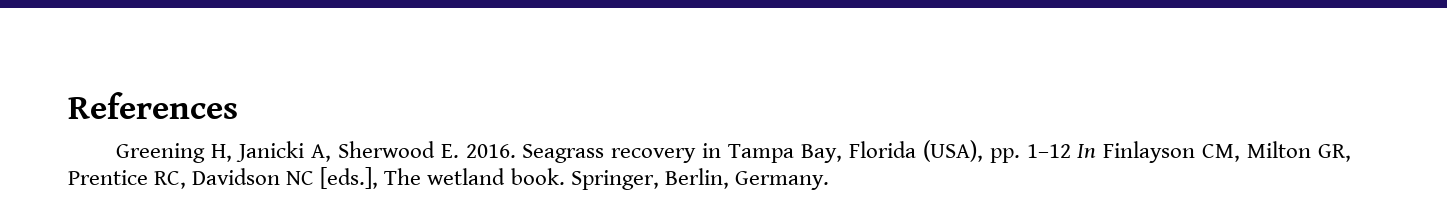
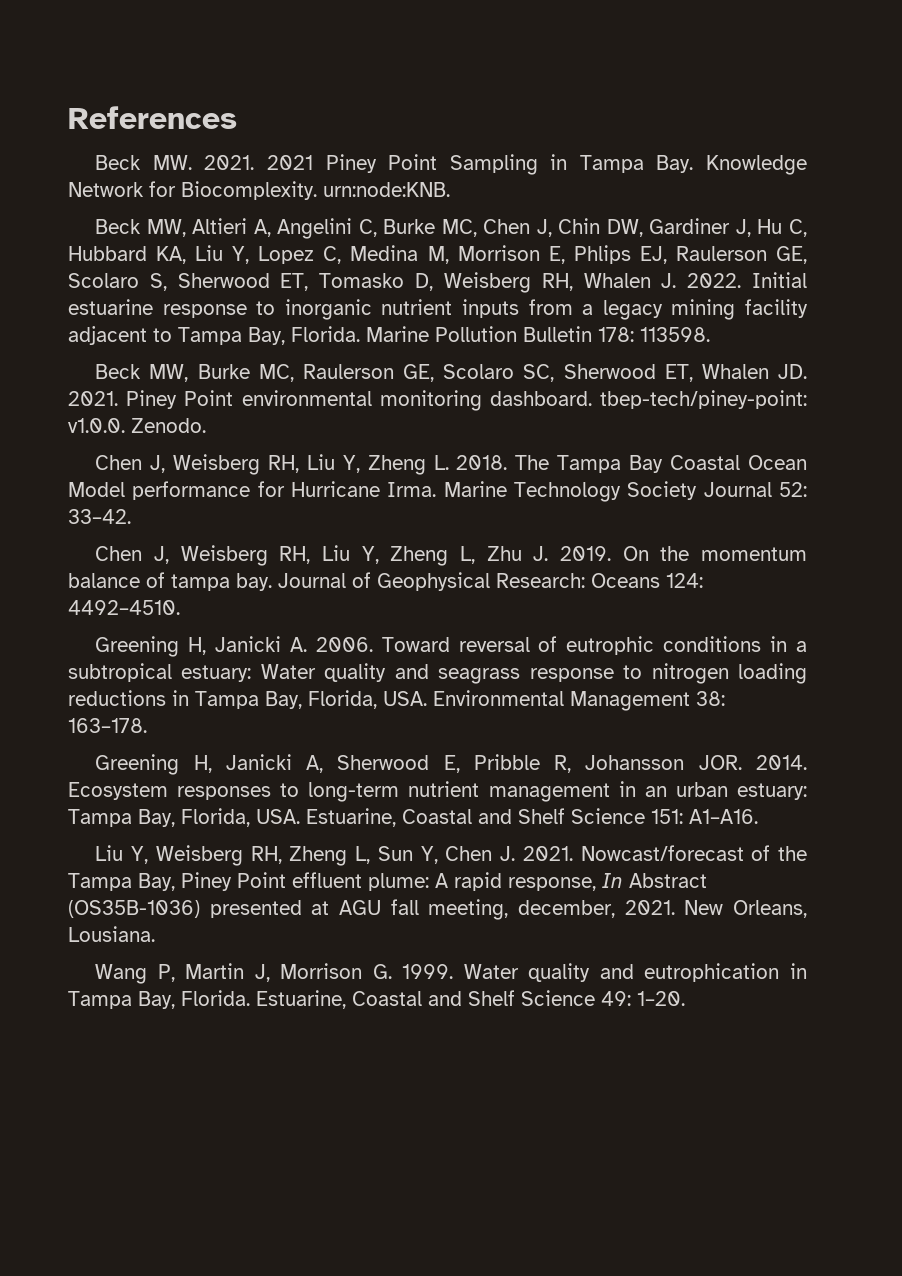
+ Beck MW. 2021. 2021 Piney Point Sampling in Tampa Bay. Knowledge Network for Biocomplexity. urn:node:KNB.
+ Beck MW, Altieri A, Angelini C, Burke MC, Chen J, Chin DW, Gardiner J, Hu C, Hubbard KA, Liu Y, Lopez C, Medina M, Morrison E, Phlips EJ, Raulerson GE, Scolaro S, Sherwood ET, Tomasko D, Weisberg RH, Whalen J. 2022. Initial estuarine response to inorganic nutrient inputs from a legacy mining facility adjacent to Tampa Bay, Florida. Marine Pollution Bulletin 178: 113598.
+ Beck MW, Burke MC, Raulerson GE, Scolaro SC, Sherwood ET, Whalen JD. 2021. Piney Point environmental monitoring dashboard. tbep-tech/piney-point: v1.0.0. Zenodo.
+ Chen J, Weisberg RH, Liu Y, Zheng L. 2018. The Tampa Bay Coastal Ocean Model performance for Hurricane Irma. Marine Technology Society Journal 52: 33–42.
+ Chen J, Weisberg RH, Liu Y, Zheng L, Zhu J. 2019. On the momentum balance of tampa bay. Journal of Geophysical Research: Oceans 124: 4492–4510.
+ Greening H, Janicki A. 2006. Toward reversal of eutrophic conditions in a subtropical estuary: Water quality and seagrass response to nitrogen loading reductions in Tampa Bay, Florida, USA. Environmental Management 38: 163–178.
- Greening H, Janicki A, Sherwood E. 2016. Seagrass recovery in Tampa Bay, Florida (USA), pp. 1–12 In Finlayson CM, Milton GR, Prentice RC, Davidson NC [eds.], The wetland book. Springer, Berlin, Germany.
+ Greening H, Janicki A, Sherwood E, Pribble R, Johansson JOR. 2014. Ecosystem responses to long-term nutrient management in an urban estuary: Tampa Bay, Florida, USA. Estuarine, Coastal and Shelf Science 151: A1–A16.
+ Liu Y, Weisberg RH, Zheng L, Sun Y, Chen J. 2021. Nowcast/forecast of the Tampa Bay, Piney Point effluent plume: A rapid response, In Abstract (OS35B-1036) presented at AGU fall meeting, december, 2021. New Orleans, Lousiana.
+ Wang P, Martin J, Morrison G. 1999. Water quality and eutrophication in Tampa Bay, Florida. Estuarine, Coastal and Shelf Science 49: 1–20.

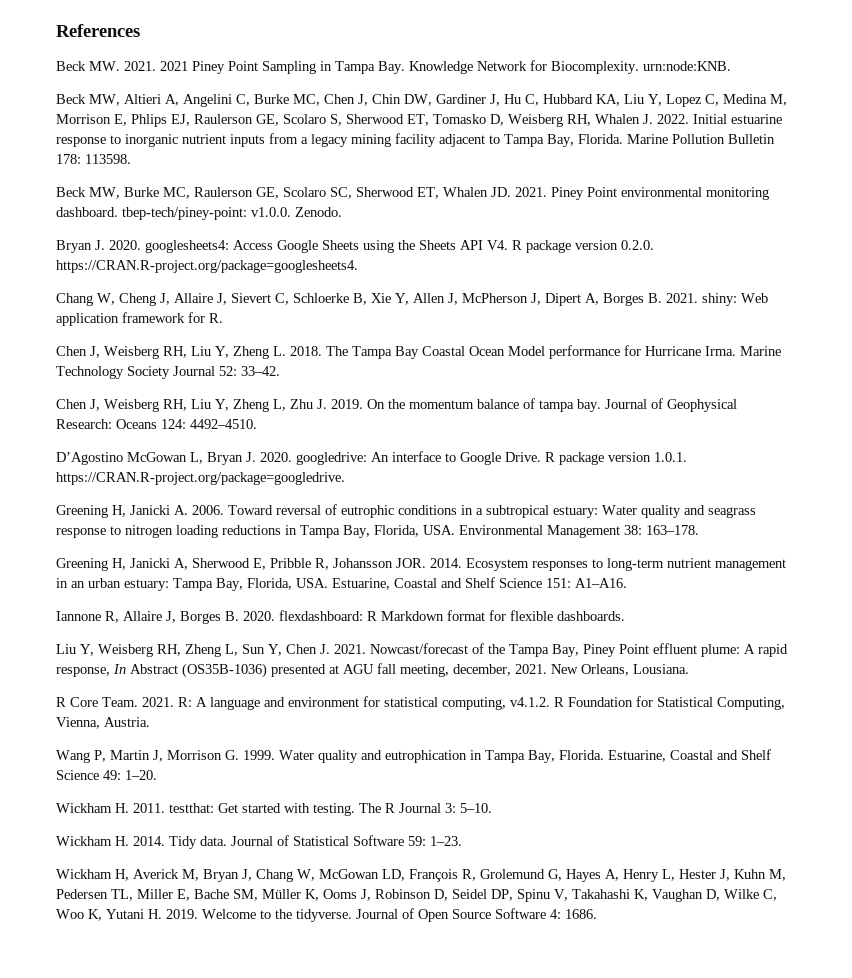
+ Bryan J. 2020. googlesheets4: Access Google Sheets using the Sheets API V4. R package version 0.2.0. https://CRAN.R-project.org/package=googlesheets4.
+ Chang W, Cheng J, Allaire J, Sievert C, Schloerke B, Xie Y, Allen J, McPherson J, Dipert A, Borges B. 2021. shiny: Web application framework for R.
+ D’Agostino McGowan L, Bryan J. 2020. googledrive: An interface to Google Drive. R package version 1.0.1. https://CRAN.R-project.org/package=googledrive.
+ Iannone R, Allaire J, Borges B. 2020. flexdashboard: R Markdown format for flexible dashboards.
+ R Core Team. 2021. R: A language and environment for statistical computing, v4.1.2. R Foundation for Statistical Computing, Vienna, Austria.
+ Wickham H. 2011. testthat: Get started with testing. The R Journal 3: 5–10.
+ Wickham H. 2014. Tidy data. Journal of Statistical Software 59: 1–23.
+ Wickham H, Averick M, Bryan J, Chang W, McGowan LD, François R, Grolemund G, Hayes A, Henry L, Hester J, Kuhn M, Pedersen TL, Miller E, Bache SM, Müller K, Ooms J, Robinson D, Seidel DP, Spinu V, Takahashi K, Vaughan D, Wilke C, Woo K, Yutani H. 2019. Welcome to the tidyverse. Journal of Open Source Software 4: 1686.

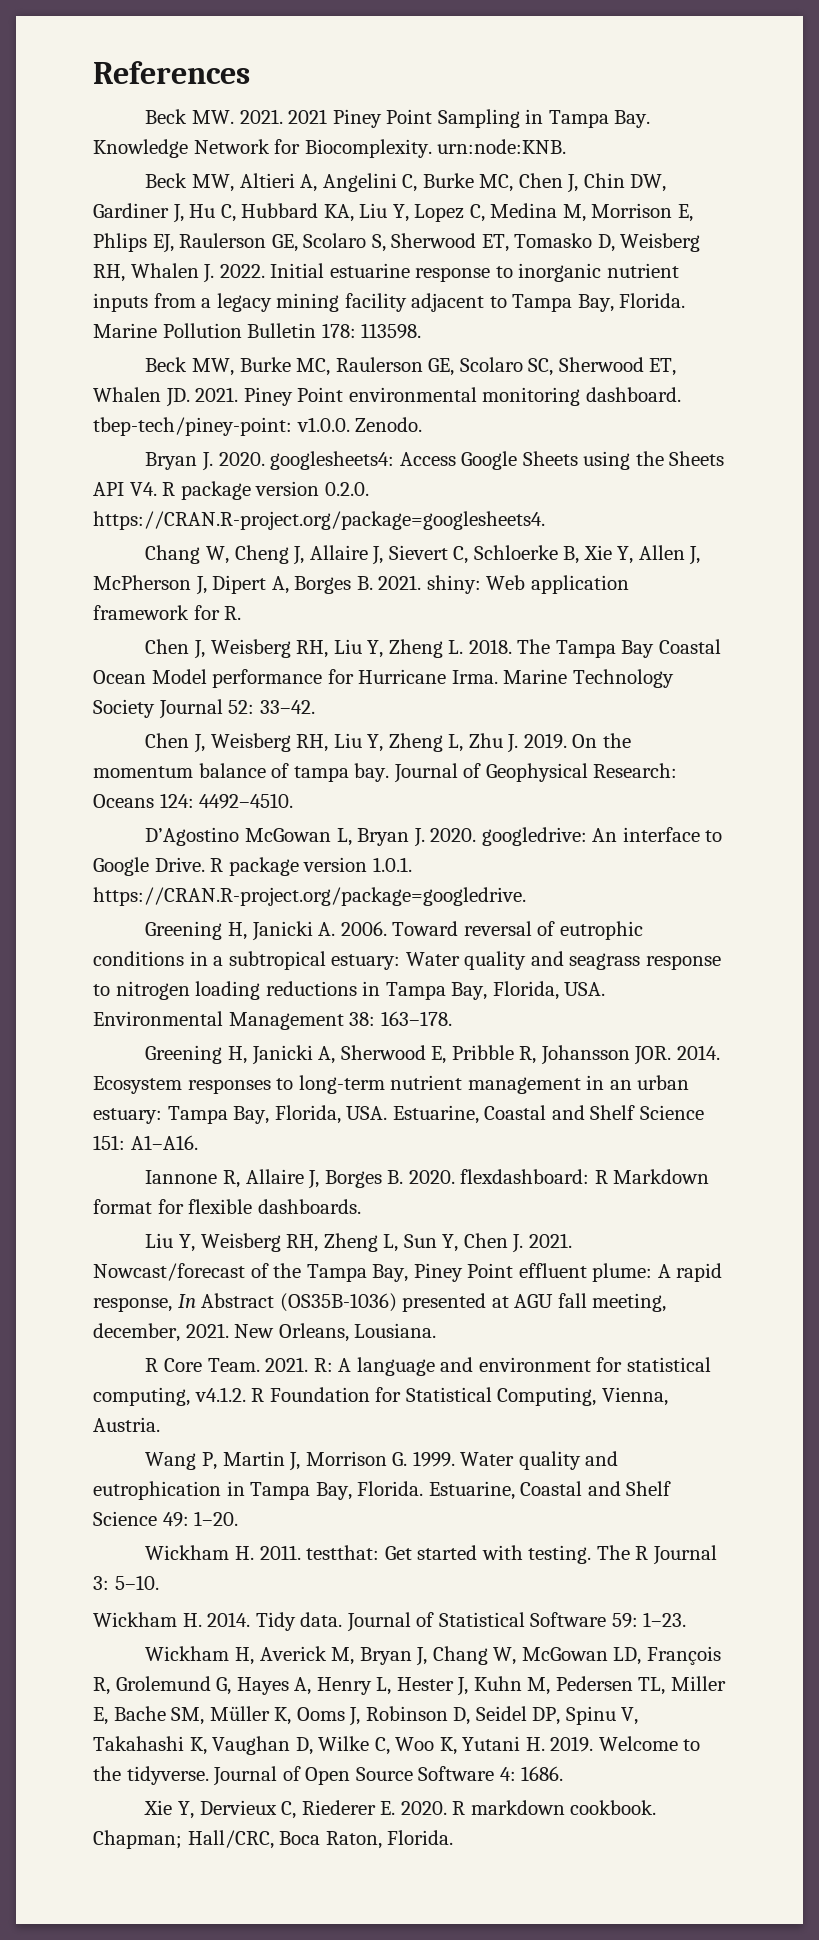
+ Xie Y, Dervieux C, Riederer E. 2020. R markdown cookbook. Chapman; Hall/CRC, Boca Raton, Florida.

